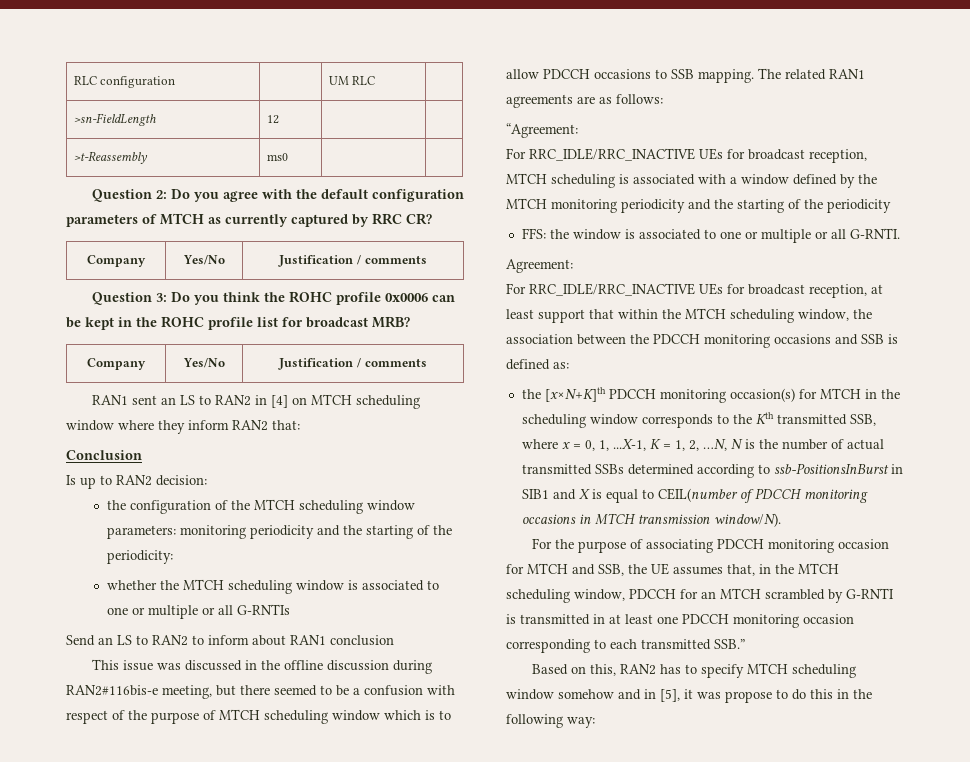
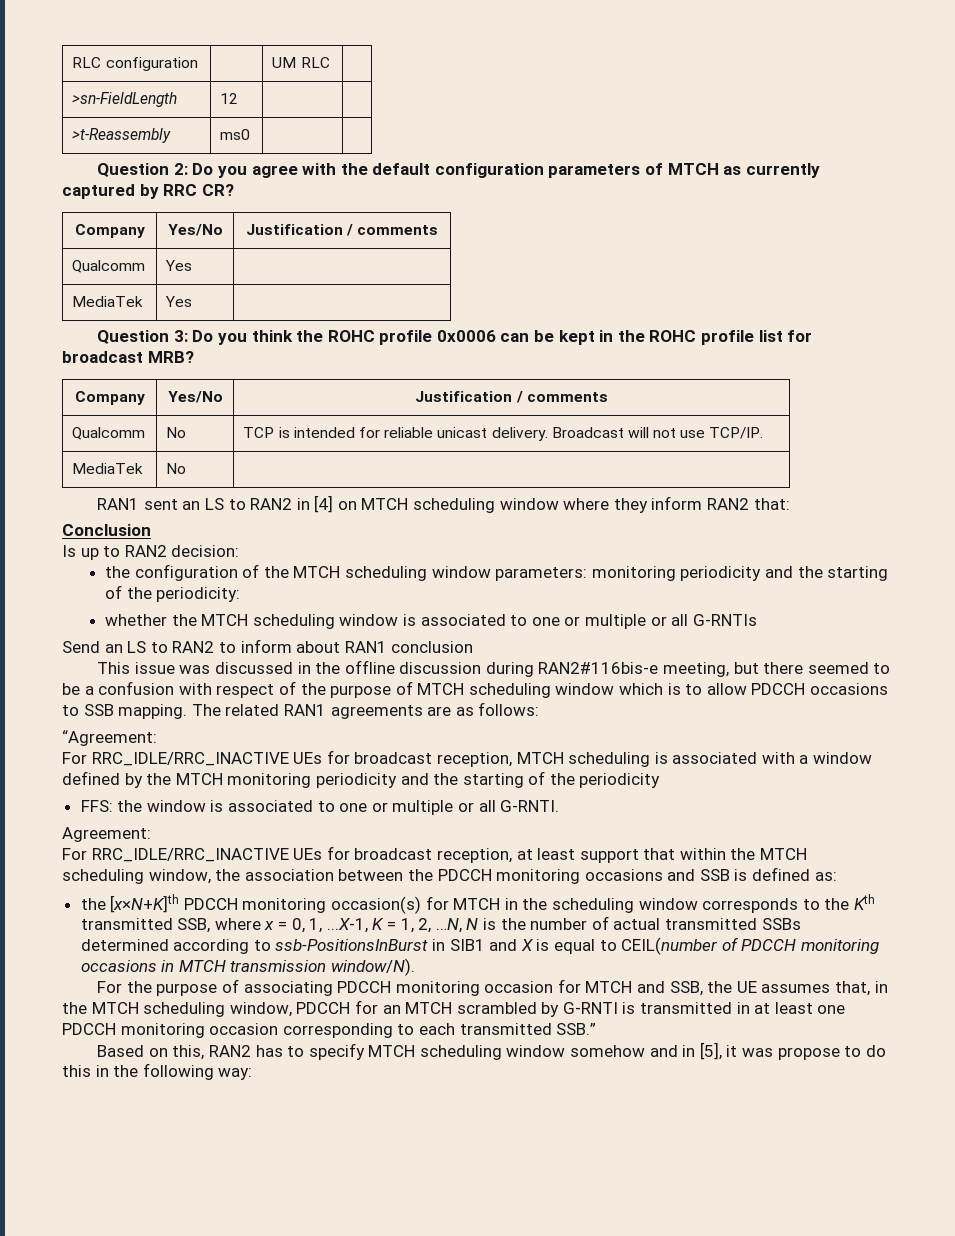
+ Qualcomm | Yes |
+ MediaTek | Yes |
+ Qualcomm | No | TCP is intended for reliable unicast delivery. Broadcast will not use TCP/IP.
+ MediaTek | No |

